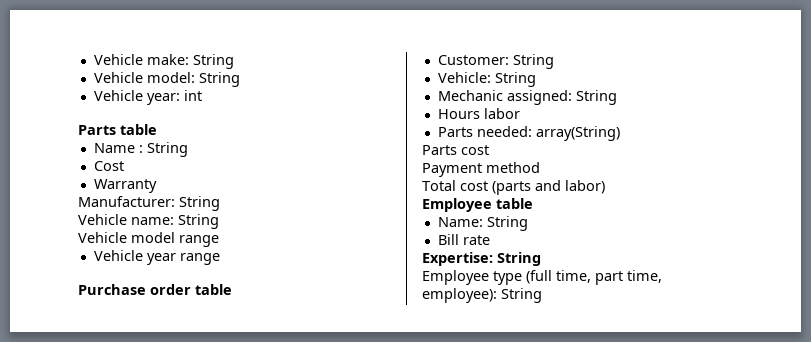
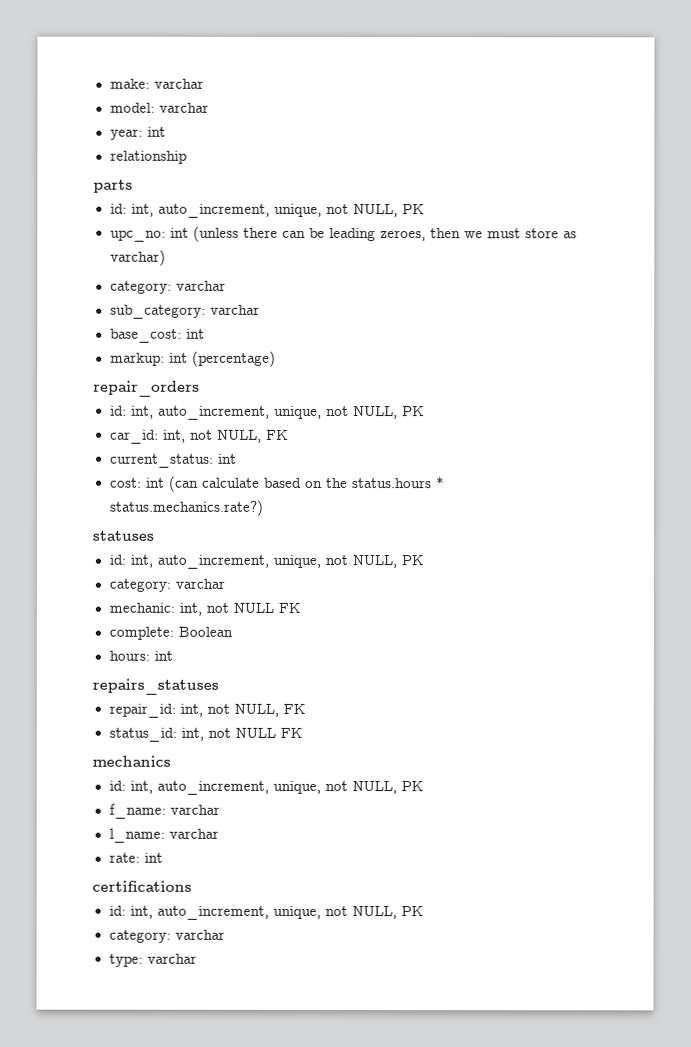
- Vehicle make: String
- Vehicle model: String
- Vehicle year: int
- Parts table
- Name : String
- Cost
- Warranty
- Manufacturer: String
- Vehicle name: String
- Vehicle model range
- Vehicle year range
- Purchase order table
- Customer: String
- Vehicle: String
- Mechanic assigned: String
- Hours labor
- Parts needed: array(String)
- Parts cost
- Payment method
- Total cost (parts and labor)
- Employee table
- Name: String
- Bill rate
- Expertise: String
- Employee type (full time, part time, employee): String
+ make: varchar
+ model: varchar
+ year: int
+ relationship
+ parts
+ id: int, auto_increment, unique, not NULL, PK
+ upc_no: int (unless there can be leading zeroes, then we must store as varchar)
+ category: varchar
+ sub_category: varchar
+ base_cost: int
+ markup: int (percentage)
+ repair_orders
+ id: int, auto_increment, unique, not NULL, PK
+ car_id: int, not NULL, FK
+ current_status: int
+ cost: int (can calculate based on the status.hours * status.mechanics.rate?)
+ statuses
+ id: int, auto_increment, unique, not NULL, PK
+ category: varchar
+ mechanic: int, not NULL FK
+ complete: Boolean
+ hours: int
+ repairs_statuses
+ repair_id: int, not NULL, FK
+ status_id: int, not NULL FK
+ mechanics
+ id: int, auto_increment, unique, not NULL, PK
+ f_name: varchar
+ l_name: varchar
+ rate: int
+ certifications
+ id: int, auto_increment, unique, not NULL, PK
+ category: varchar
+ type: varchar

